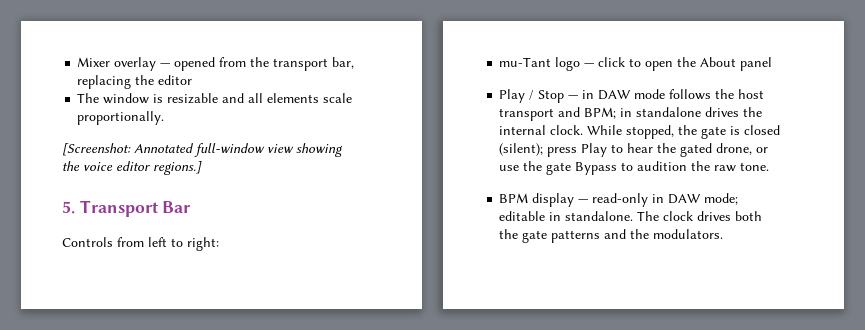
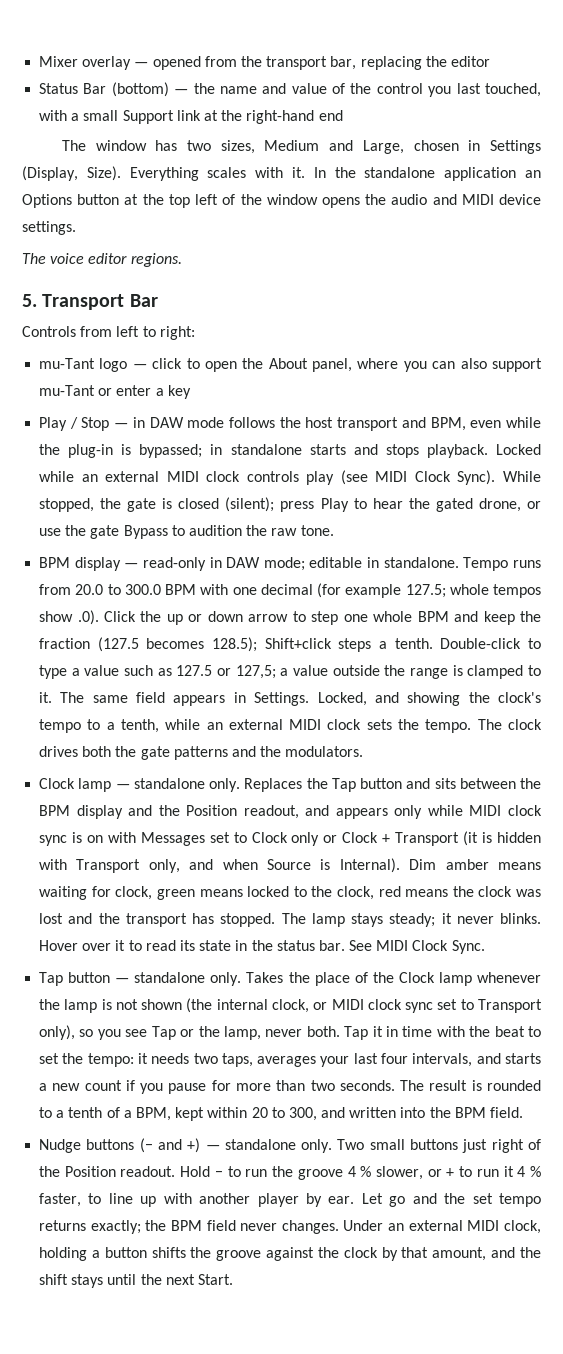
- The window is resizable and all elements scale proportionally.
- [Screenshot: Annotated full-window view showing the voice editor regions.]
+ Status Bar (bottom) — the name and value of the control you last touched, with a small Support link at the right-hand end
+ The window has two sizes, Medium and Large, chosen in Settings (Display, Size). Everything scales with it. In the standalone application an Options button at the top left of the window opens the audio and MIDI device settings.
+ The voice editor regions.
- mu-Tant logo — click to open the About panel
+ mu-Tant logo — click to open the About panel, where you can also support mu-Tant or enter a key
- Play / Stop — in DAW mode follows the host transport and BPM; in standalone drives the internal clock.
+ Play / Stop — in DAW mode follows the host transport and BPM, even while the plug-in is bypassed; in standalone starts and stops playback. Locked while an external MIDI clock controls play (see MIDI Clock Sync).
+ Tempo runs from 20.0 to 300.0 BPM with one decimal (for example 127.5; whole tempos show .0). Click the up or down arrow to step one whole BPM and keep the fraction (127.5 becomes 128.5); Shift+click steps a tenth. Double-click to type a value such as 127.5 or 127,5; a value outside the range is clamped to it. The same field appears in Settings. Locked, and showing the clock's tempo to a tenth, while an external MIDI clock sets the tempo.
+ Clock lamp — standalone only. Replaces the Tap button and sits between the BPM display and the Position readout, and appears only while MIDI clock sync is on with Messages set to Clock only or Clock + Transport (it is hidden with Transport only, and when Source is Internal). Dim amber means waiting for clock, green means locked to the clock, red means the clock was lost and the transport has stopped. The lamp stays steady; it never blinks. Hover over it to read its state in the status bar. See MIDI Clock Sync.
+ Tap button — standalone only. Takes the place of the Clock lamp whenever the lamp is not shown (the internal clock, or MIDI clock sync set to Transport only), so you see Tap or the lamp, never both. Tap it in time with the beat to set the tempo: it needs two taps, averages your last four intervals, and starts a new count if you pause for more than two seconds. The result is rounded to a tenth of a BPM, kept within 20 to 300, and written into the BPM field.
+ Nudge buttons (− and +) — standalone only. Two small buttons just right of the Position readout. Hold − to run the groove 4 % slower, or + to run it 4 % faster, to line up with another player by ear. Let go and the set tempo returns exactly; the BPM field never changes. Under an external MIDI clock, holding a button shifts the groove against the clock by that amount, and the shift stays until the next Start.

